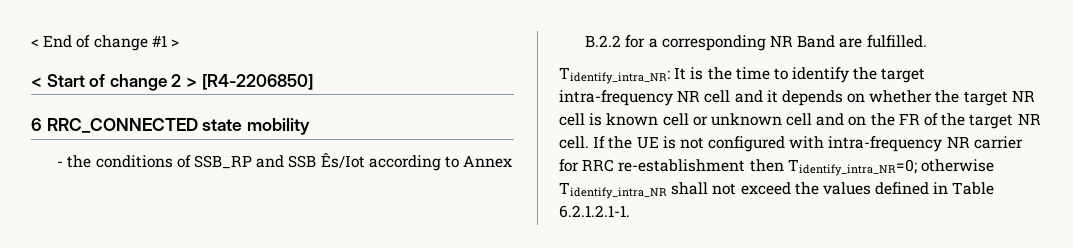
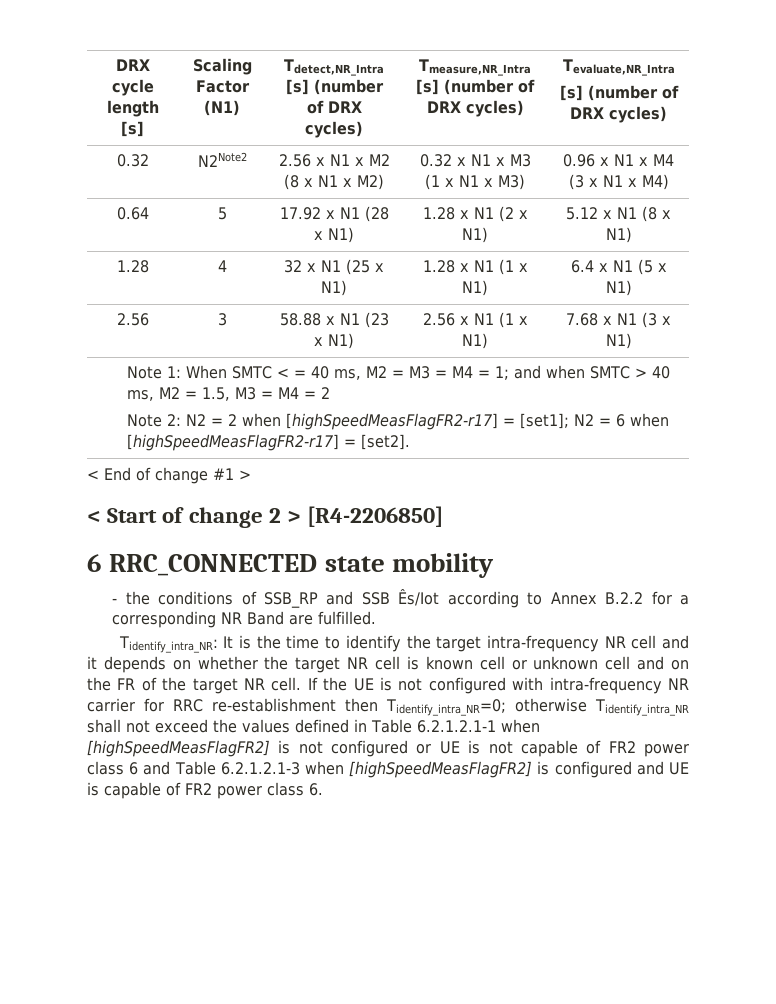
+ DRX cycle length [s] | Scaling Factor (N1) | Tdetect,NR_Intra [s] (number of DRX cycles) | Tmeasure,NR_Intra [s] (number of DRX cycles) | Tevaluate,NR_Intra
+ [s] (number of DRX cycles)
+ 0.32 | N2Note2 | 2.56 x N1 x M2 (8 x N1 x M2) | 0.32 x N1 x M3 (1 x N1 x M3) | 0.96 x N1 x M4 (3 x N1 x M4)
+ 0.64 | 5 | 17.92 x N1 (28 x N1) | 1.28 x N1 (2 x N1) | 5.12 x N1 (8 x N1)
+ 1.28 | 4 | 32 x N1 (25 x N1) | 1.28 x N1 (1 x N1) | 6.4 x N1 (5 x N1)
+ 2.56 | 3 | 58.88 x N1 (23 x N1) | 2.56 x N1 (1 x N1) | 7.68 x N1 (3 x N1)
+ Note 1: When SMTC < = 40 ms, M2 = M3 = M4 = 1; and when SMTC > 40 ms, M2 = 1.5, M3 = M4 = 2
+ Note 2: N2 = 2 when [highSpeedMeasFlagFR2-r17] = [set1]; N2 = 6 when [highSpeedMeasFlagFR2-r17] = [set2].
- If the UE is not configured with intra-frequency NR carrier for RRC re-establishment then Tidentify_intra_NR=0; otherwise Tidentify_intra_NR shall not exceed the values defined in Table 6.2.1.2.1-1.
+ If the UE is not configured with intra-frequency NR carrier for RRC re-establishment then Tidentify_intra_NR=0; otherwise Tidentify_intra_NR shall not exceed the values defined in Table 6.2.1.2.1-1 when [highSpeedMeasFlagFR2] is not configured or UE is not capable of FR2 power class 6 and Table 6.2.1.2.1-3 when [highSpeedMeasFlagFR2] is configured and UE is capable of FR2 power class 6.

